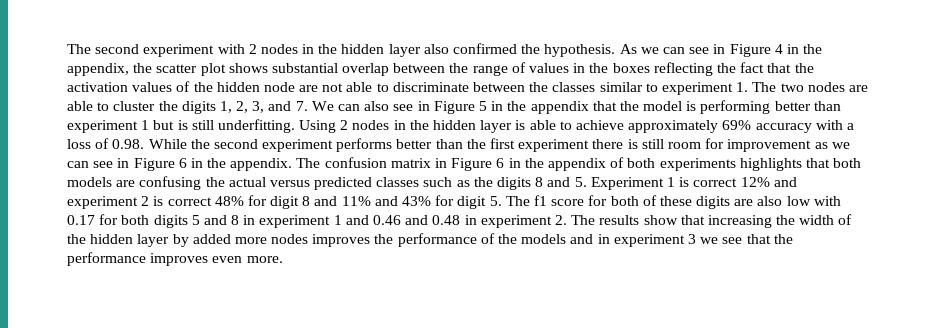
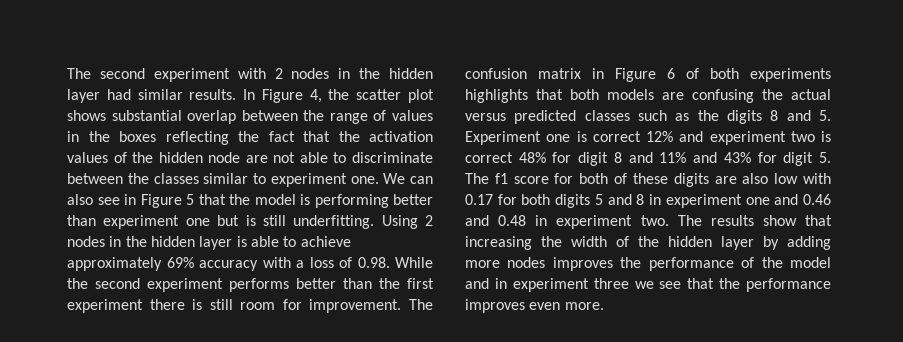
- The second experiment with 2 nodes in the hidden layer also confirmed the hypothesis. As we can see in Figure 4 in the appendix, the scatter plot shows substantial overlap between the range of values in the boxes reflecting the fact that the activation values of the hidden node are not able to discriminate between the classes similar to experiment 1. The two nodes are able to cluster the digits 1, 2, 3, and 7. We can also see in Figure 5 in the appendix that the model is performing better than experiment 1 but is still underfitting.
+ The second experiment with 2 nodes in the hidden layer had similar results. In Figure 4, the scatter plot shows substantial overlap between the range of values in the boxes reflecting the fact that the activation values of the hidden node are not able to discriminate between the classes similar to experiment one. We can also see in Figure 5 that the model is performing better than experiment one but is still underfitting.
- Using 2 nodes in the hidden layer is able to achieve approximately 69% accuracy with a loss of 0.98. While the second experiment performs better than the first experiment there is still room for improvement as we can see in Figure 6 in the appendix.
+ Using 2 nodes in the hidden layer is able to achieve approximately 69% accuracy with a loss of 0.98. While the second experiment performs better than the first experiment there is still room for improvement.
- The confusion matrix in Figure 6 in the appendix of both experiments highlights that both models are confusing the actual versus predicted classes such as the digits 8 and 5. Experiment 1 is correct 12% and experiment 2 is correct 48% for digit 8 and 11% and 43% for digit 5. The f1 score for both of these digits are also low with 0.17 for both digits 5 and 8 in experiment 1 and 0.46 and 0.48 in experiment 2. The results show that increasing the width of the hidden layer by added more nodes improves the performance of the models and in experiment 3 we see that the performance improves even more.
+ The confusion matrix in Figure 6 of both experiments highlights that both models are confusing the actual versus predicted classes such as the digits 8 and 5. Experiment one is correct 12% and experiment two is correct 48% for digit 8 and 11% and 43% for digit 5. The f1 score for both of these digits are also low with 0.17 for both digits 5 and 8 in experiment one and 0.46 and 0.48 in experiment two. The results show that increasing the width of the hidden layer by adding more nodes improves the performance of the model and in experiment three we see that the performance improves even more.

